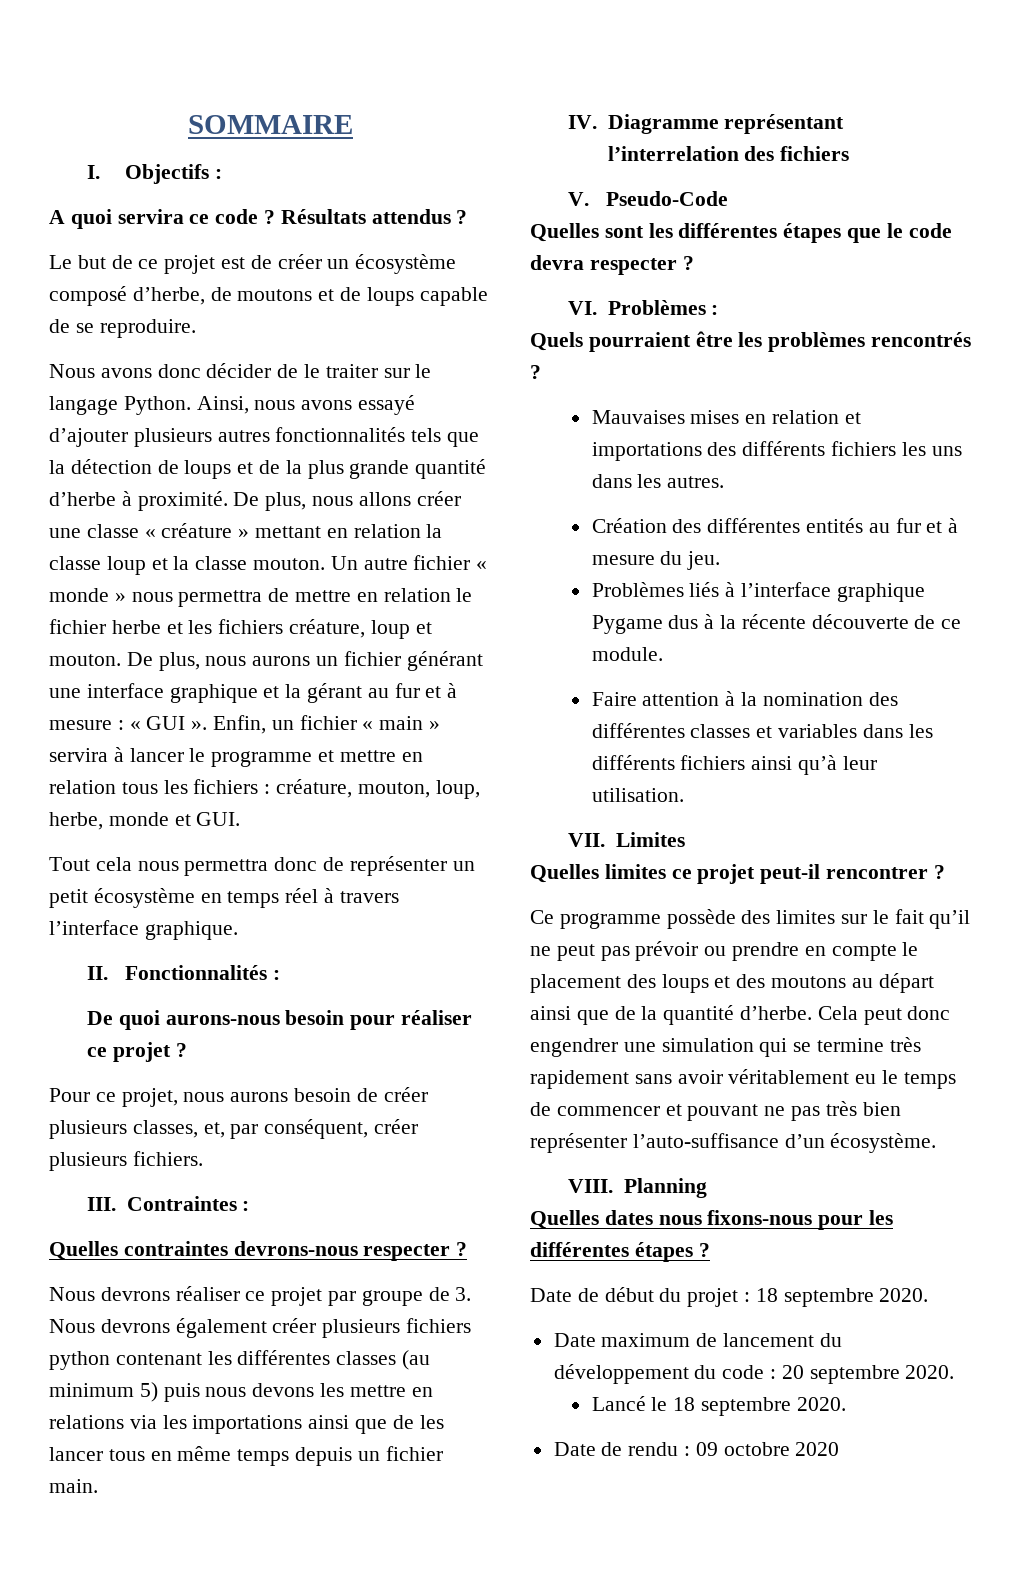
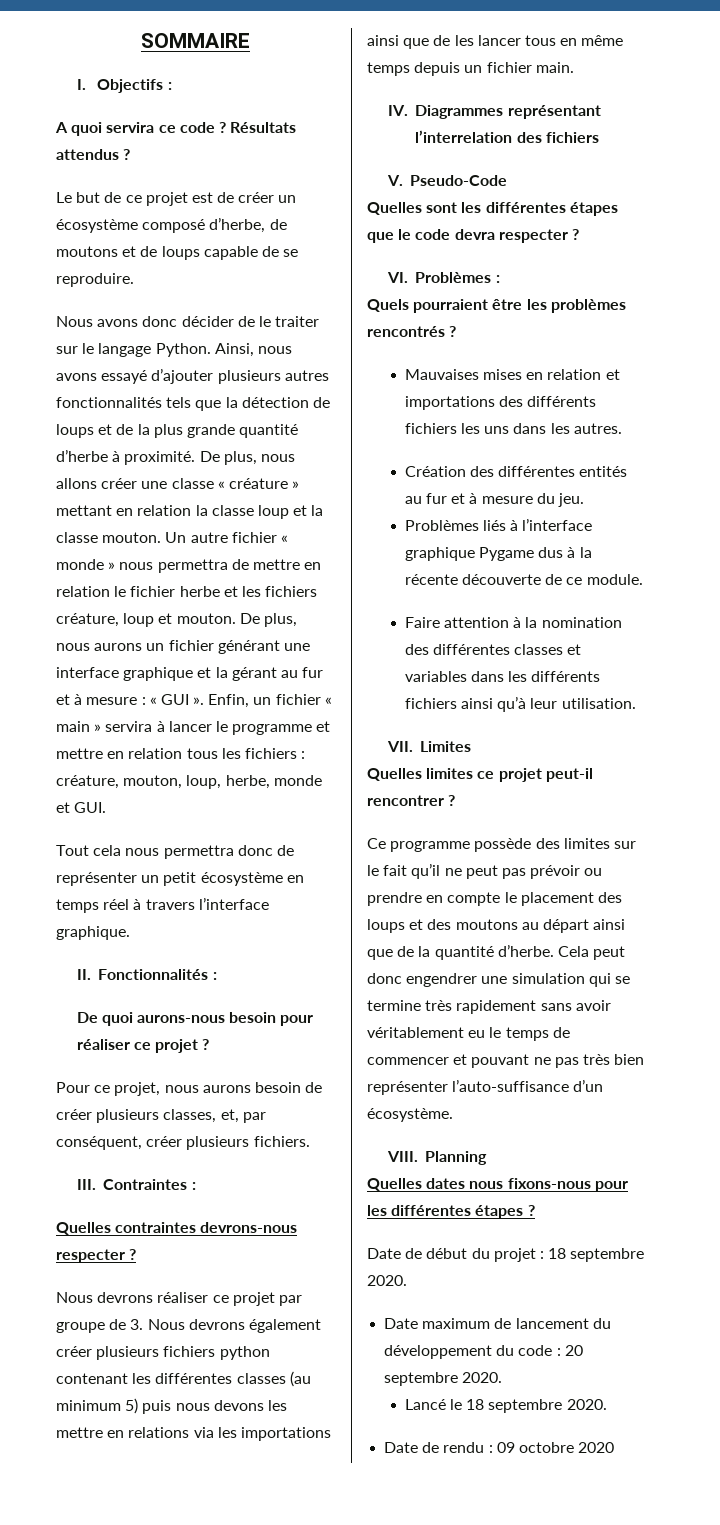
- IV. Diagramme représentant l’interrelation des fichiers
+ IV. Diagrammes représentant l’interrelation des fichiers

